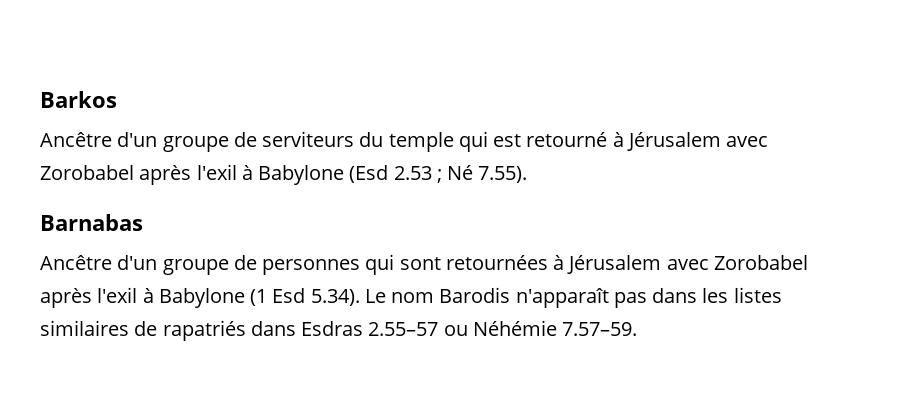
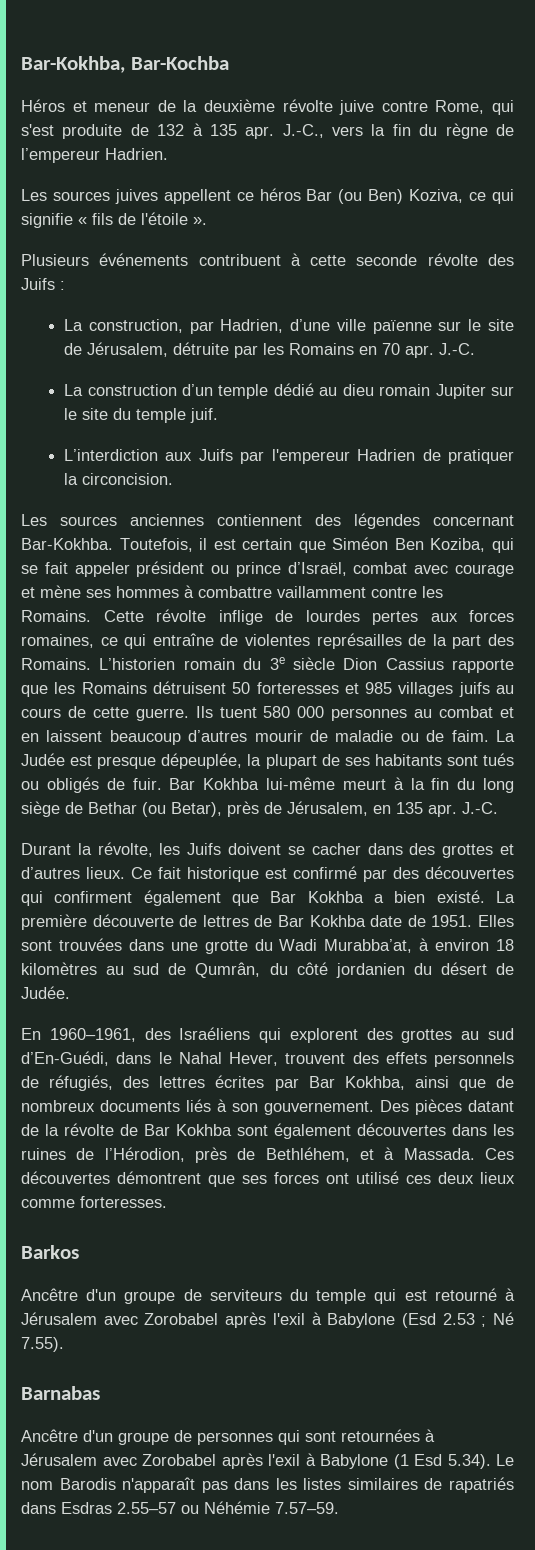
+ Bar-Kokhba, Bar-Kochba
+ Héros et meneur de la deuxième révolte juive contre Rome, qui s'est produite de 132 à 135 apr. J.‑C., vers la fin du règne de l’empereur Hadrien.
+ Les sources juives appellent ce héros Bar (ou Ben) Koziva, ce qui signifie « fils de l'étoile ».
+ Plusieurs événements contribuent à cette seconde révolte des Juifs :
+ La construction, par Hadrien, d’une ville païenne sur le site de Jérusalem, détruite par les Romains en 70 apr. J.‑C.
+ La construction d’un temple dédié au dieu romain Jupiter sur le site du temple juif.
+ L’interdiction aux Juifs par l'empereur Hadrien de pratiquer la circoncision.
+ Les sources anciennes contiennent des légendes concernant Bar-Kokhba. Toutefois, il est certain que Siméon Ben Koziba, qui se fait appeler président ou prince d’Israël, combat avec courage et mène ses hommes à combattre vaillamment contre les Romains. Cette révolte inflige de lourdes pertes aux forces romaines, ce qui entraîne de violentes représailles de la part des Romains. L’historien romain du 3e siècle Dion Cassius rapporte que les Romains détruisent 50 forteresses et 985 villages juifs au cours de cette guerre. Ils tuent 580 000 personnes au combat et en laissent beaucoup d’autres mourir de maladie ou de faim. La Judée est presque dépeuplée, la plupart de ses habitants sont tués ou obligés de fuir. Bar Kokhba lui-même meurt à la fin du long siège de Bethar (ou Betar), près de Jérusalem, en 135 apr. J.‑C.
+ Durant la révolte, les Juifs doivent se cacher dans des grottes et d’autres lieux. Ce fait historique est confirmé par des découvertes qui confirment également que Bar Kokhba a bien existé. La première découverte de lettres de Bar Kokhba date de 1951. Elles sont trouvées dans une grotte du Wadi Murabba’at, à environ 18 kilomètres au sud de Qumrân, du côté jordanien du désert de Judée.
+ En 1960–1961, des Israéliens qui explorent des grottes au sud d’En-Guédi, dans le Nahal Hever, trouvent des effets personnels de réfugiés, des lettres écrites par Bar Kokhba, ainsi que de nombreux documents liés à son gouvernement. Des pièces datant de la révolte de Bar Kokhba sont également découvertes dans les ruines de l’Hérodion, près de Bethléhem, et à Massada. Ces découvertes démontrent que ses forces ont utilisé ces deux lieux comme forteresses.

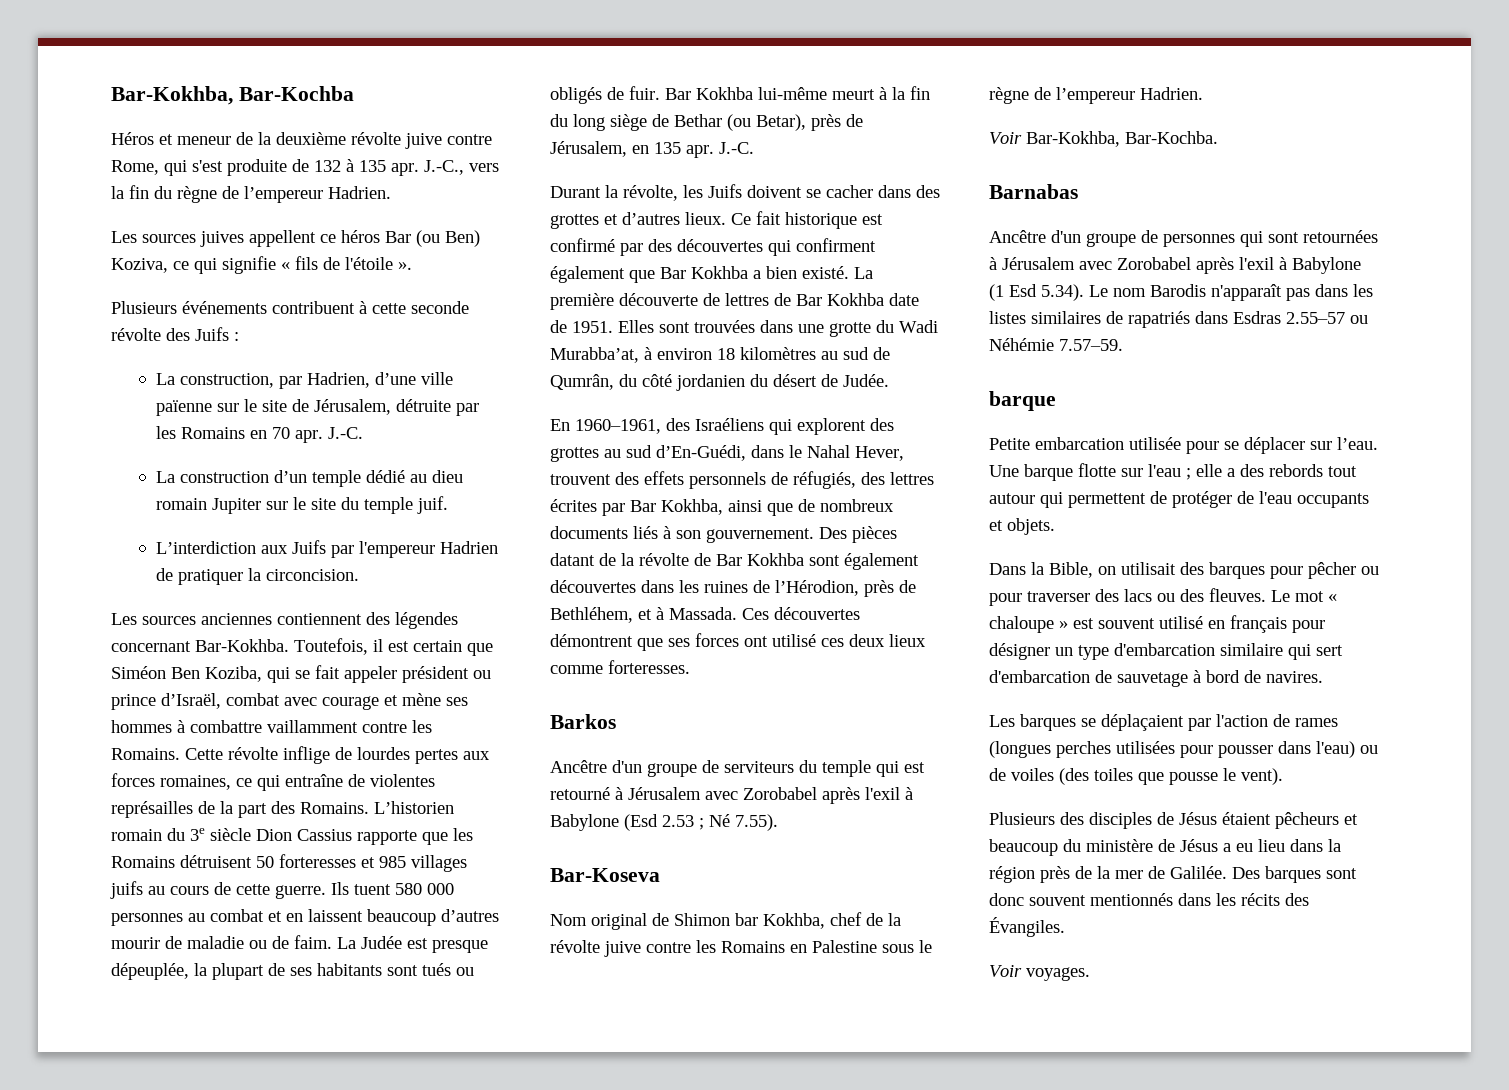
+ Bar-Koseva
+ Nom original de Shimon bar Kokhba, chef de la révolte juive contre les Romains en Palestine sous le règne de l’empereur Hadrien.
+ Voir Bar-Kokhba, Bar-Kochba.
  Ancêtre d'un groupe de personnes qui sont retournées à Jérusalem avec Zorobabel après l'exil à Babylone (1 Esd 5.34). Le nom Barodis n'apparaît pas dans les listes similaires de rapatriés dans Esdras 2.55–57 ou Néhémie 7.57–59.
+ barque
+ Petite embarcation utilisée pour se déplacer sur l’eau. Une barque flotte sur l'eau ; elle a des rebords tout autour qui permettent de protéger de l'eau occupants et objets.
+ Dans la Bible, on utilisait des barques pour pêcher ou pour traverser des lacs ou des fleuves. Le mot « chaloupe » est souvent utilisé en français pour désigner un type d'embarcation similaire qui sert d'embarcation de sauvetage à bord de navires.
+ Les barques se déplaçaient par l'action de rames (longues perches utilisées pour pousser dans l'eau) ou de voiles (des toiles que pousse le vent).
+ Plusieurs des disciples de Jésus étaient pêcheurs et beaucoup du ministère de Jésus a eu lieu dans la région près de la mer de Galilée. Des barques sont donc souvent mentionnés dans les récits des Évangiles.
+ Voir voyages.

